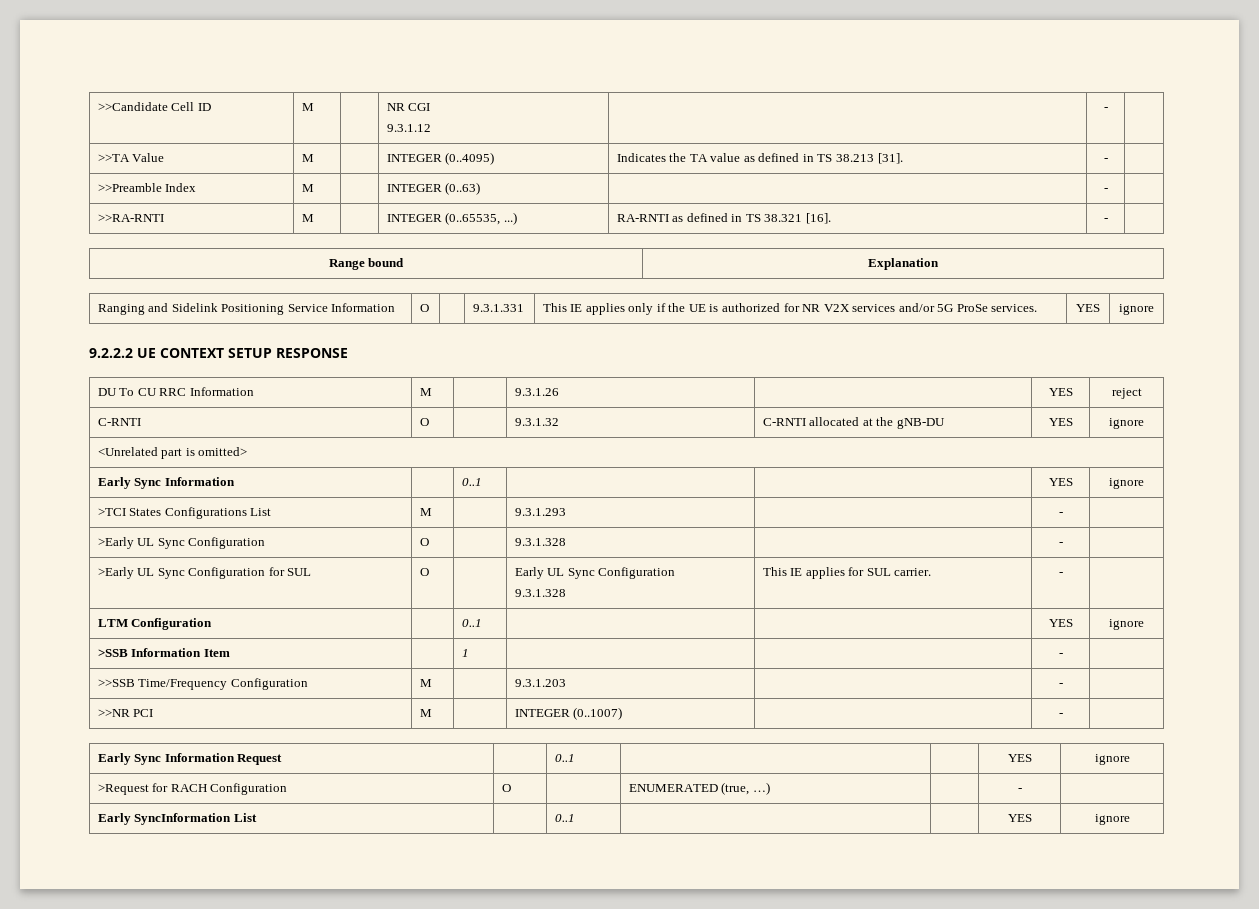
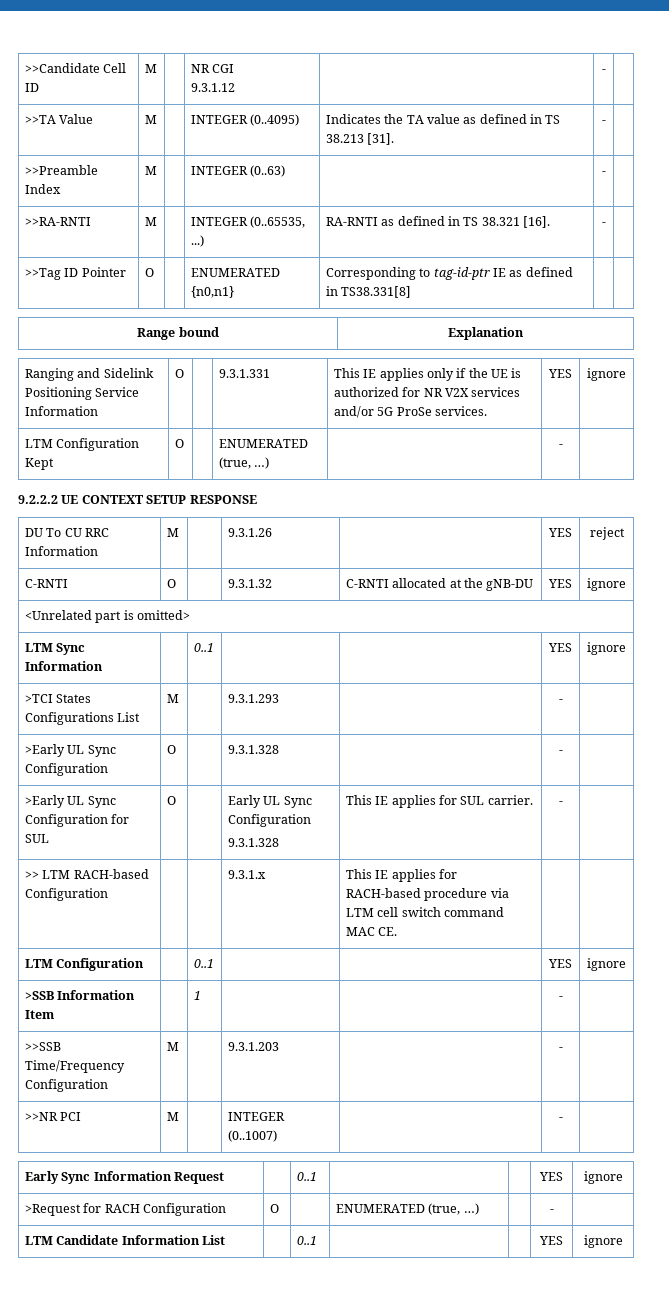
+ >>Tag ID Pointer | O | | ENUMERATED {n0,n1} | Corresponding to tag-id-ptr IE as defined in TS38.331[8] | |
+ LTM Configuration Kept | O | | ENUMERATED (true, …) | | - |
- Early Sync Information | | 0..1 | | | YES | ignore
+ LTM Sync Information | | 0..1 | | | YES | ignore
+ >> LTM RACH-based Configuration | | | 9.3.1.x | This IE applies for RACH-based procedure via LTM cell switch command MAC CE. | |
- Early SyncInformation List | | 0..1 | | | YES | ignore
+ LTM Candidate Information List | | 0..1 | | | YES | ignore

